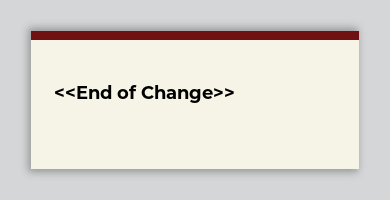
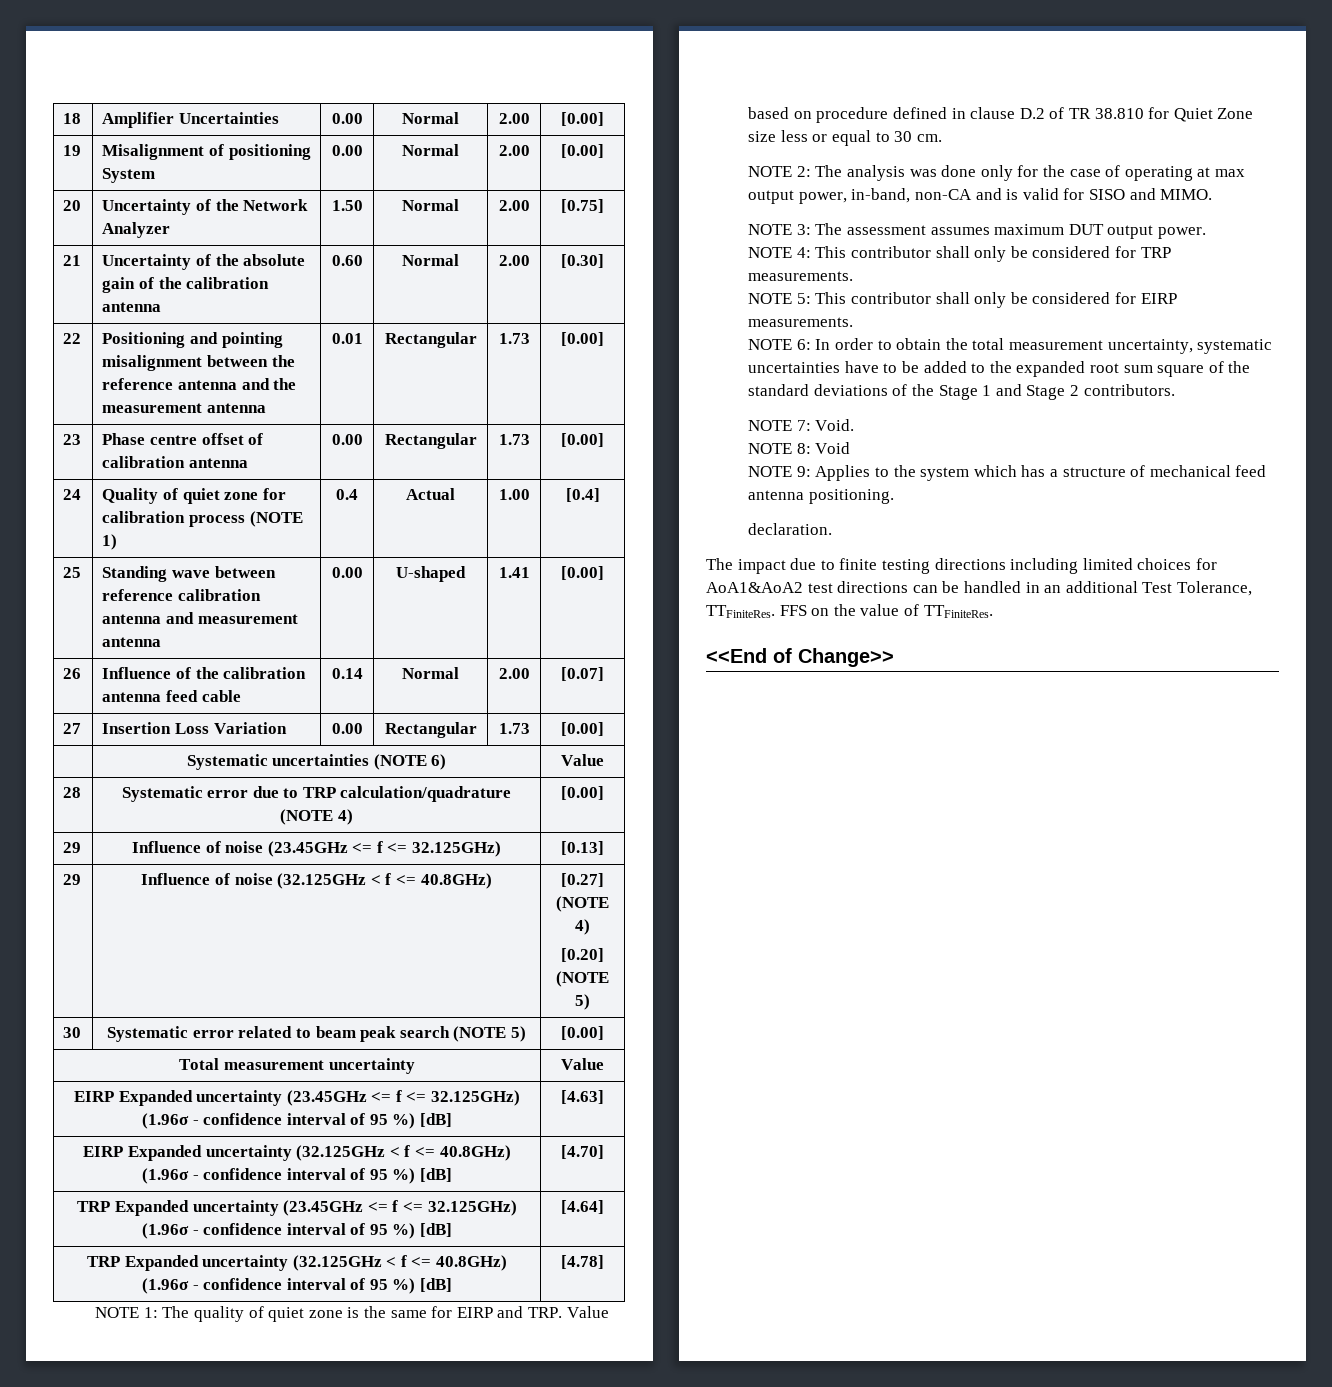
+ 18 | Amplifier Uncertainties | 0.00 | Normal | 2.00 | [0.00]
+ 19 | Misalignment of positioning System | 0.00 | Normal | 2.00 | [0.00]
+ 20 | Uncertainty of the Network Analyzer | 1.50 | Normal | 2.00 | [0.75]
+ 21 | Uncertainty of the absolute gain of the calibration antenna | 0.60 | Normal | 2.00 | [0.30]
+ 22 | Positioning and pointing misalignment between the reference antenna and the measurement antenna | 0.01 | Rectangular | 1.73 | [0.00]
+ 23 | Phase centre offset of calibration antenna | 0.00 | Rectangular | 1.73 | [0.00]
+ 24 | Quality of quiet zone for calibration process (NOTE 1) | 0.4 | Actual | 1.00 | [0.4]
+ 25 | Standing wave between reference calibration antenna and measurement antenna | 0.00 | U-shaped | 1.41 | [0.00]
+ 26 | Influence of the calibration antenna feed cable | 0.14 | Normal | 2.00 | [0.07]
+ 27 | Insertion Loss Variation | 0.00 | Rectangular | 1.73 | [0.00]
+ | Systematic uncertainties (NOTE 6) | Value
+ 28 | Systematic error due to TRP calculation/quadrature (NOTE 4) | [0.00]
+ 29 | Influence of noise (23.45GHz <= f <= 32.125GHz) | [0.13]
+ 29 | Influence of noise (32.125GHz < f <= 40.8GHz) | [0.27] (NOTE 4)
+ [0.20] (NOTE 5)
+ 30 | Systematic error related to beam peak search (NOTE 5) | [0.00]
+ Total measurement uncertainty | Value
+ EIRP Expanded uncertainty (23.45GHz <= f <= 32.125GHz) (1.96σ - confidence interval of 95 %) [dB] | [4.63]
+ EIRP Expanded uncertainty (32.125GHz < f <= 40.8GHz) (1.96σ - confidence interval of 95 %) [dB] | [4.70]
+ TRP Expanded uncertainty (23.45GHz <= f <= 32.125GHz) (1.96σ - confidence interval of 95 %) [dB] | [4.64]
+ TRP Expanded uncertainty (32.125GHz < f <= 40.8GHz) (1.96σ - confidence interval of 95 %) [dB] | [4.78]
+ NOTE 1: The quality of quiet zone is the same for EIRP and TRP. Value based on procedure defined in clause D.2 of TR 38.810 for Quiet Zone size less or equal to 30 cm.
+ NOTE 2: The analysis was done only for the case of operating at max output power, in-band, non-CA and is valid for SISO and MIMO.
+ NOTE 3: The assessment assumes maximum DUT output power.
+ NOTE 4: This contributor shall only be considered for TRP measurements.
+ NOTE 5: This contributor shall only be considered for EIRP measurements.
+ NOTE 6: In order to obtain the total measurement uncertainty, systematic uncertainties have to be added to the expanded root sum square of the standard deviations of the Stage 1 and Stage 2 contributors.
+ NOTE 7: Void.
+ NOTE 8: Void
+ NOTE 9: Applies to the system which has a structure of mechanical feed antenna positioning.
+ declaration.
+ The impact due to finite testing directions including limited choices for AoA1&AoA2 test directions can be handled in an additional Test Tolerance, TTFiniteRes. FFS on the value of TTFiniteRes.

